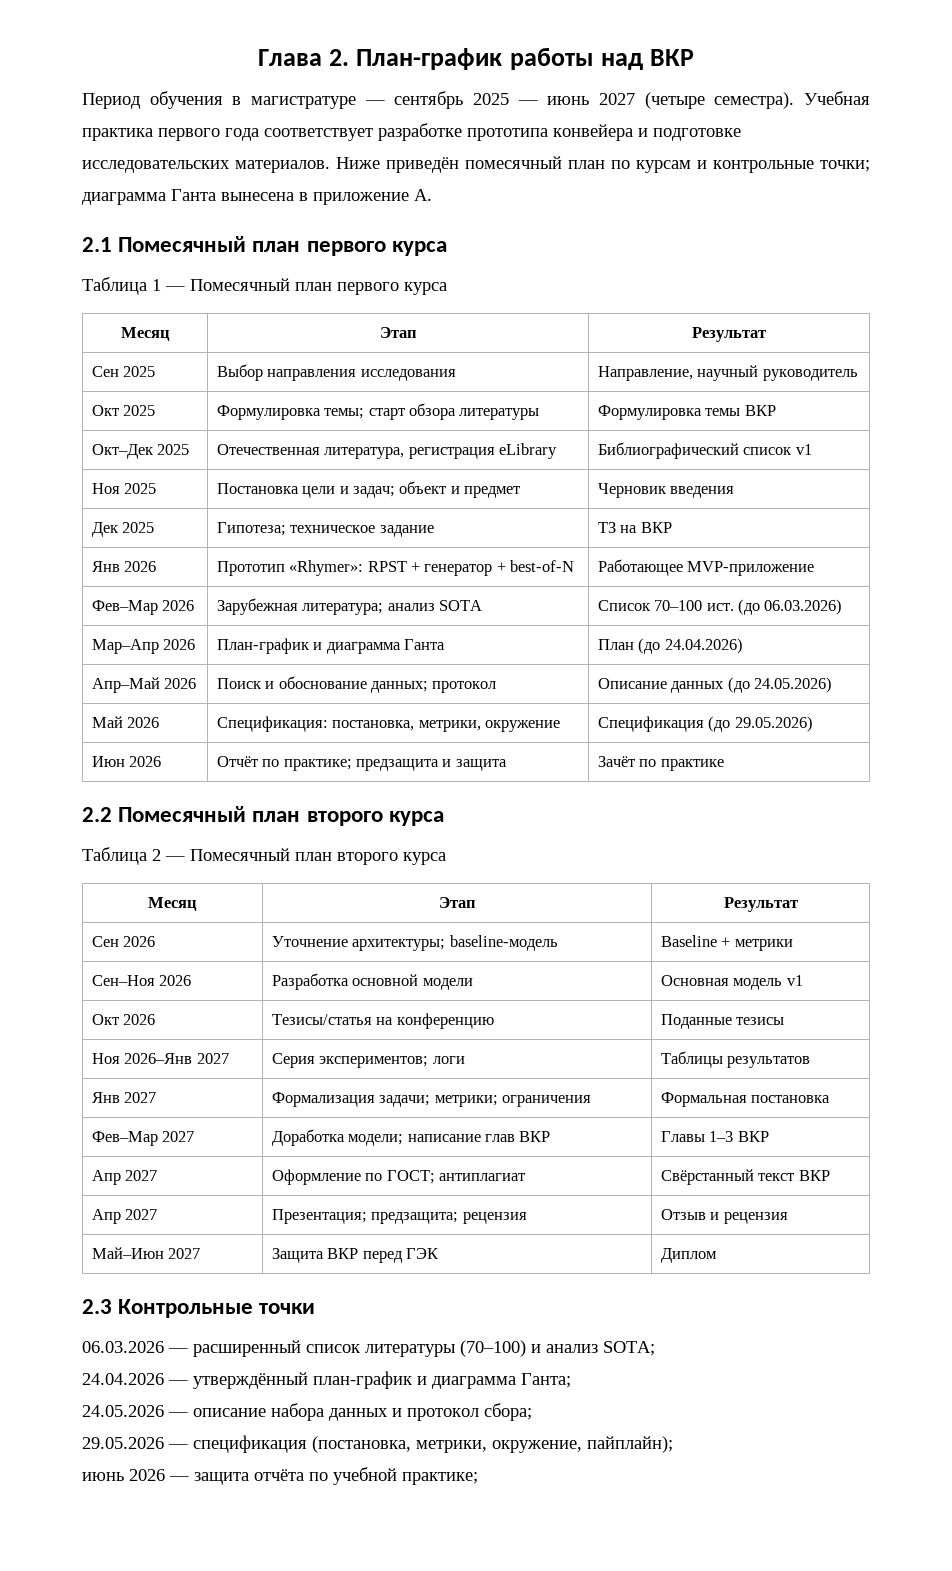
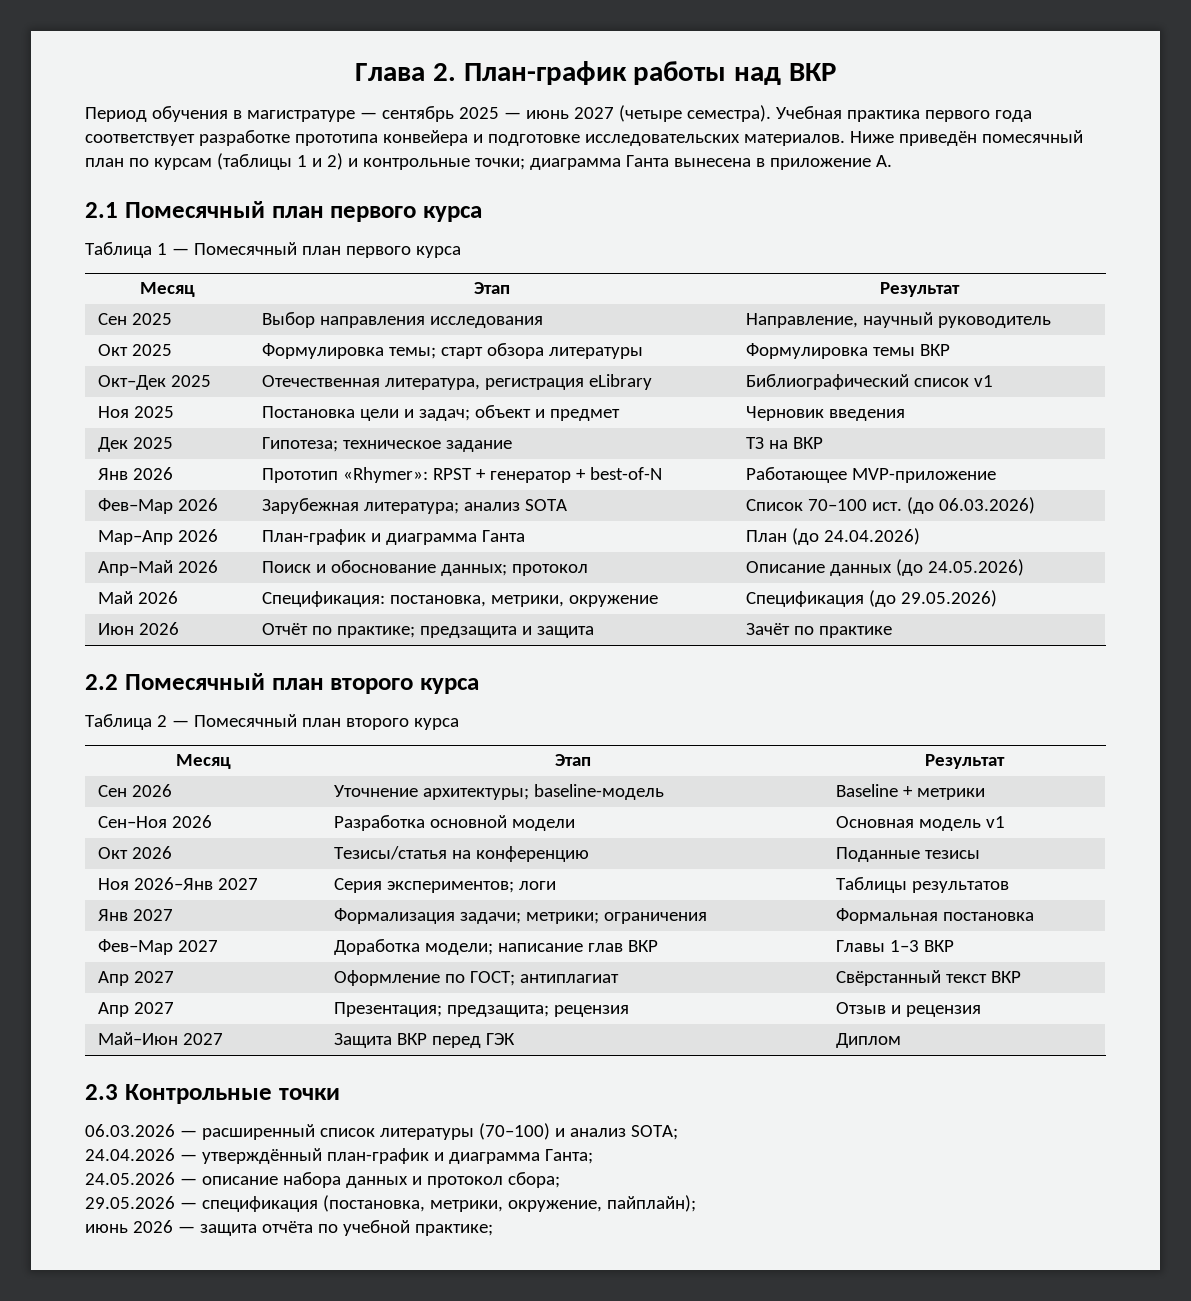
- Ниже приведён помесячный план по курсам и контрольные точки; диаграмма Ганта вынесена в приложение А.
+ Ниже приведён помесячный план по курсам (таблицы 1 и 2) и контрольные точки; диаграмма Ганта вынесена в приложение А.

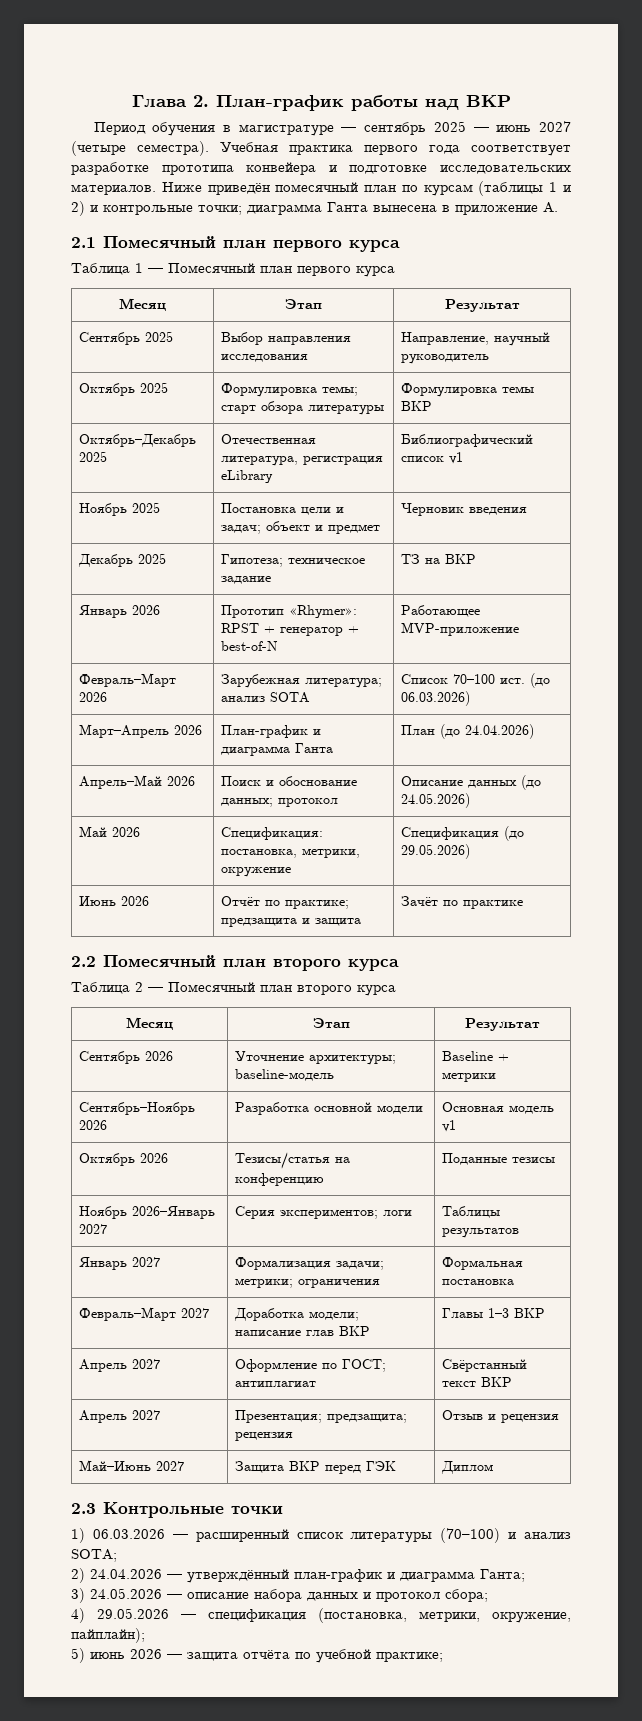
- Сен 2025 | Выбор направления исследования | Направление, научный руководитель
+ Сентябрь 2025 | Выбор направления исследования | Направление, научный руководитель
- Окт 2025 | Формулировка темы; старт обзора литературы | Формулировка темы ВКР
+ Октябрь 2025 | Формулировка темы; старт обзора литературы | Формулировка темы ВКР
- Окт–Дек 2025 | Отечественная литература, регистрация eLibrary | Библиографический список v1
+ Октябрь–Декабрь 2025 | Отечественная литература, регистрация eLibrary | Библиографический список v1
- Ноя 2025 | Постановка цели и задач; объект и предмет | Черновик введения
+ Ноябрь 2025 | Постановка цели и задач; объект и предмет | Черновик введения
- Дек 2025 | Гипотеза; техническое задание | ТЗ на ВКР
+ Декабрь 2025 | Гипотеза; техническое задание | ТЗ на ВКР
- Янв 2026 | Прототип «Rhymer»: RPST + генератор + best-of-N | Работающее MVP-приложение
+ Январь 2026 | Прототип «Rhymer»: RPST + генератор + best-of-N | Работающее MVP-приложение
- Фев–Мар 2026 | Зарубежная литература; анализ SOTA | Список 70–100 ист. (до 06.03.2026)
+ Февраль–Март 2026 | Зарубежная литература; анализ SOTA | Список 70–100 ист. (до 06.03.2026)
- Мар–Апр 2026 | План-график и диаграмма Ганта | План (до 24.04.2026)
+ Март–Апрель 2026 | План-график и диаграмма Ганта | План (до 24.04.2026)
- Апр–Май 2026 | Поиск и обоснование данных; протокол | Описание данных (до 24.05.2026)
+ Апрель–Май 2026 | Поиск и обоснование данных; протокол | Описание данных (до 24.05.2026)
- Июн 2026 | Отчёт по практике; предзащита и защита | Зачёт по практике
+ Июнь 2026 | Отчёт по практике; предзащита и защита | Зачёт по практике
- Сен 2026 | Уточнение архитектуры; baseline-модель | Baseline + метрики
+ Сентябрь 2026 | Уточнение архитектуры; baseline-модель | Baseline + метрики
- Сен–Ноя 2026 | Разработка основной модели | Основная модель v1
+ Сентябрь–Ноябрь 2026 | Разработка основной модели | Основная модель v1
- Окт 2026 | Тезисы/статья на конференцию | Поданные тезисы
+ Октябрь 2026 | Тезисы/статья на конференцию | Поданные тезисы
- Ноя 2026–Янв 2027 | Серия экспериментов; логи | Таблицы результатов
+ Ноябрь 2026–Январь 2027 | Серия экспериментов; логи | Таблицы результатов
- Янв 2027 | Формализация задачи; метрики; ограничения | Формальная постановка
+ Январь 2027 | Формализация задачи; метрики; ограничения | Формальная постановка
- Фев–Мар 2027 | Доработка модели; написание глав ВКР | Главы 1–3 ВКР
+ Февраль–Март 2027 | Доработка модели; написание глав ВКР | Главы 1–3 ВКР
- Апр 2027 | Оформление по ГОСТ; антиплагиат | Свёрстанный текст ВКР
+ Апрель 2027 | Оформление по ГОСТ; антиплагиат | Свёрстанный текст ВКР
- Апр 2027 | Презентация; предзащита; рецензия | Отзыв и рецензия
+ Апрель 2027 | Презентация; предзащита; рецензия | Отзыв и рецензия
- Май–Июн 2027 | Защита ВКР перед ГЭК | Диплом
+ Май–Июнь 2027 | Защита ВКР перед ГЭК | Диплом
- 06.03.2026 — расширенный список литературы (70–100) и анализ SOTA;
+ 1) 06.03.2026 — расширенный список литературы (70–100) и анализ SOTA;
- 24.04.2026 — утверждённый план-график и диаграмма Ганта;
+ 2) 24.04.2026 — утверждённый план-график и диаграмма Ганта;
- 24.05.2026 — описание набора данных и протокол сбора;
+ 3) 24.05.2026 — описание набора данных и протокол сбора;
- 29.05.2026 — спецификация (постановка, метрики, окружение, пайплайн);
+ 4) 29.05.2026 — спецификация (постановка, метрики, окружение, пайплайн);
- июнь 2026 — защита отчёта по учебной практике;
+ 5) июнь 2026 — защита отчёта по учебной практике;

